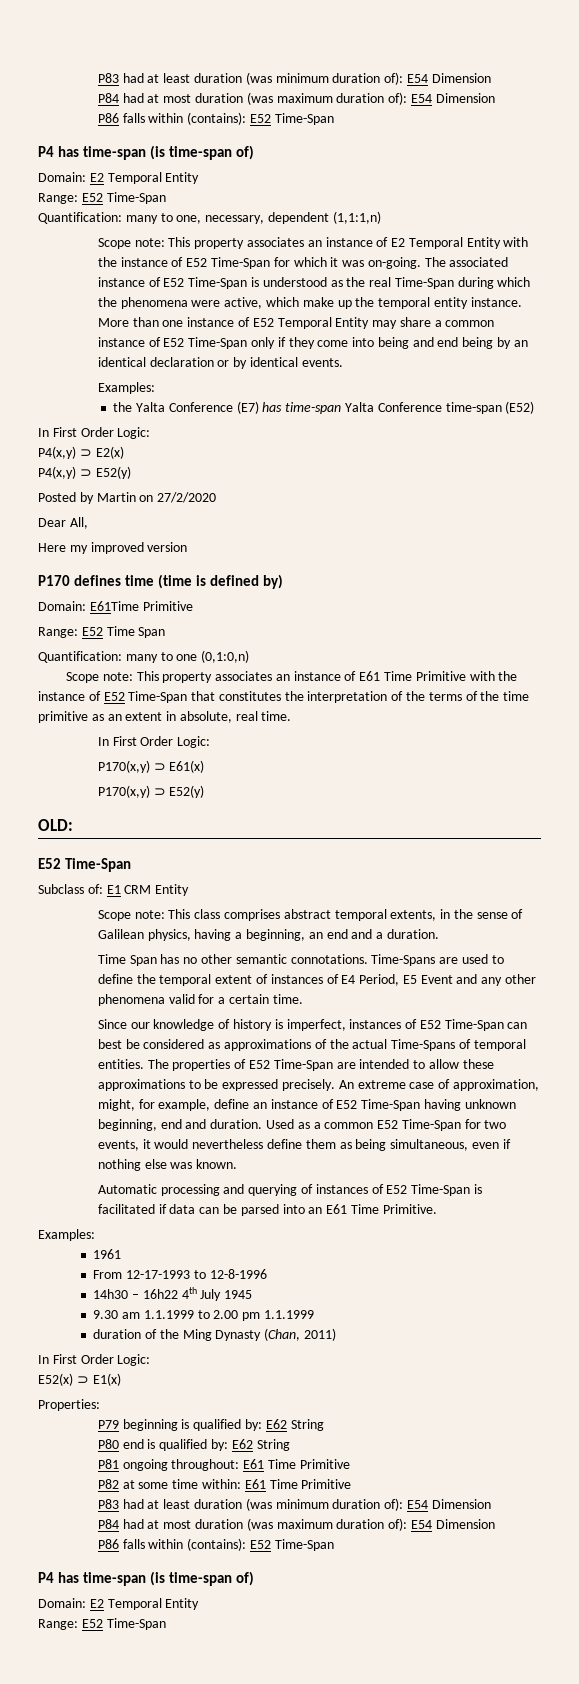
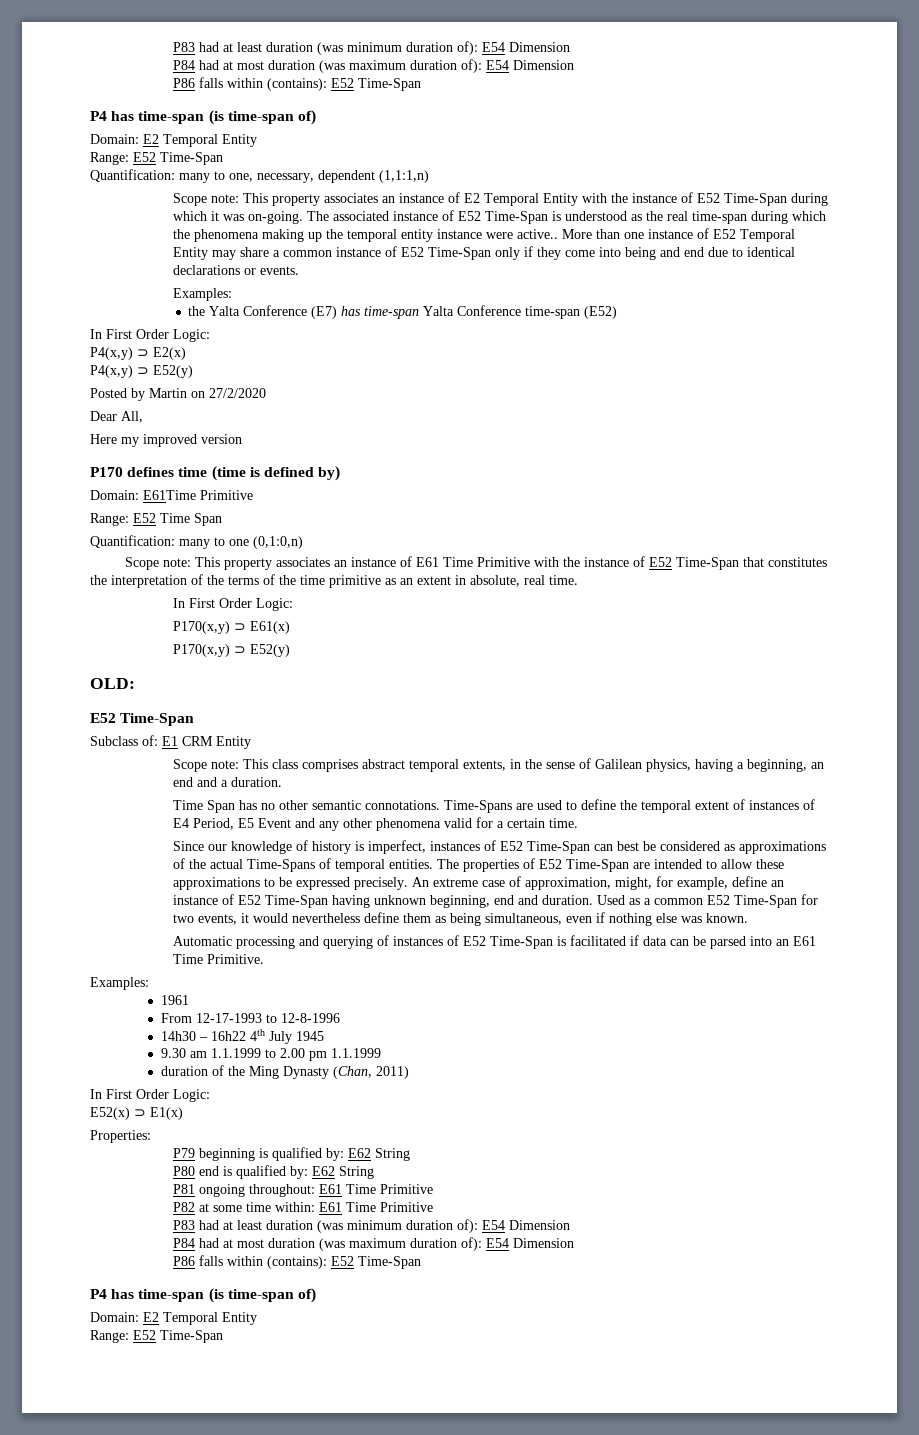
- Scope note: This property associates an instance of E2 Temporal Entity with the instance of E52 Time-Span for which it was on-going.
+ Scope note: This property associates an instance of E2 Temporal Entity with the instance of E52 Time-Span during which it was on-going.
- The associated instance of E52 Time-Span is understood as the real Time-Span during which the phenomena were active, which make up the temporal entity instance.
+ The associated instance of E52 Time-Span is understood as the real time-span during which the phenomena making up the temporal entity instance were active..
- More than one instance of E52 Temporal Entity may share a common instance of E52 Time-Span only if they come into being and end being by an identical declaration or by identical events.
+ More than one instance of E52 Temporal Entity may share a common instance of E52 Time-Span only if they come into being and end due to identical declarations or events.

